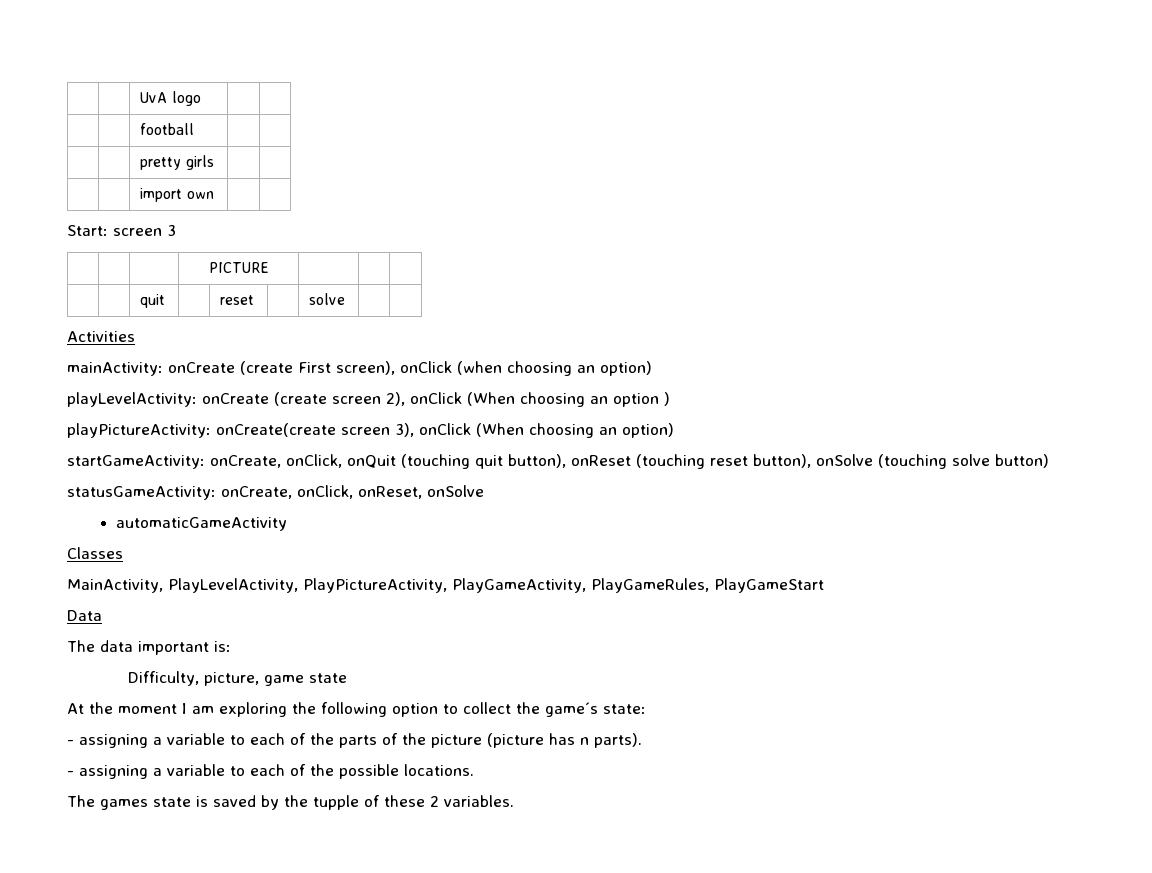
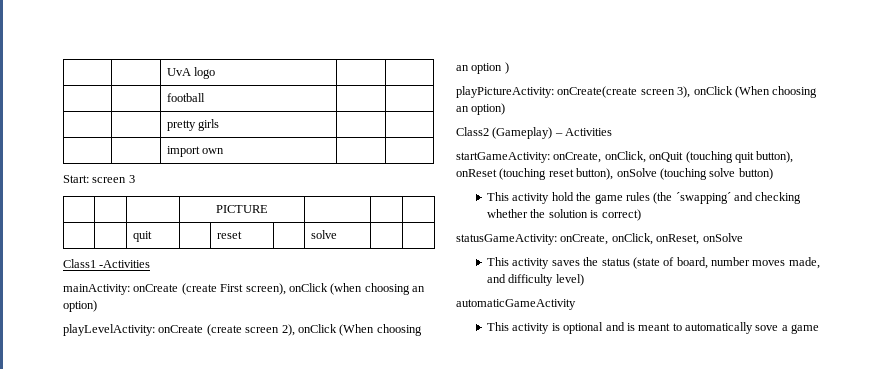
- Activities
+ Class1 -Activities
+ Class2 (Gameplay) – Activities
+ This activity hold the game rules (the ´swapping´ and checking whether the solution is correct)
+ This activity saves the status (state of board, number moves made, and difficulty level)
  automaticGameActivity
- Classes
- MainActivity, PlayLevelActivity, PlayPictureActivity, PlayGameActivity, PlayGameRules, PlayGameStart
- Data
- The data important is:
- Difficulty, picture, game state
- At the moment I am exploring the following option to collect the game´s state:
- - assigning a variable to each of the parts of the picture (picture has n parts).
- - assigning a variable to each of the possible locations.
- The games state is saved by the tupple of these 2 variables.
+ This activity is optional and is meant to automatically sove a game

